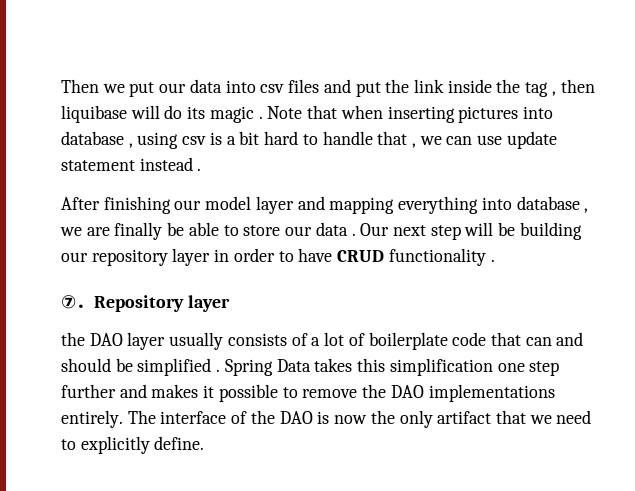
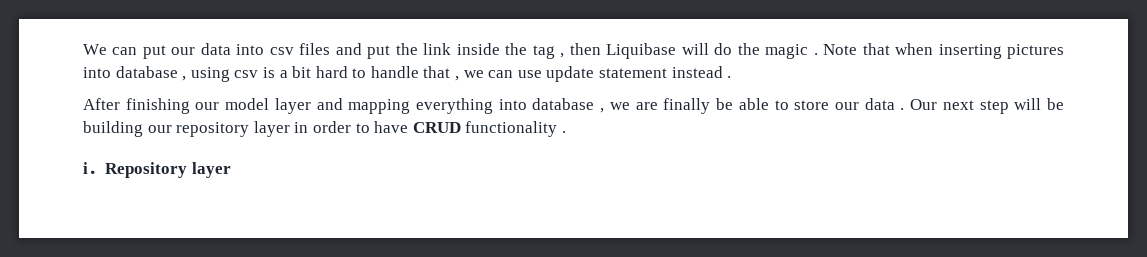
- Then we put our data into csv files and put the link inside the tag , then liquibase will do its magic .
+ We can put our data into csv files and put the link inside the tag , then Liquibase will do the magic .
- ⑦．Repository layer
+ i．Repository layer
- the DAO layer usually consists of a lot of boilerplate code that can and should be simplified . Spring Data takes this simplification one step further and makes it possible to remove the DAO implementations entirely. The interface of the DAO is now the only artifact that we need to explicitly define.

